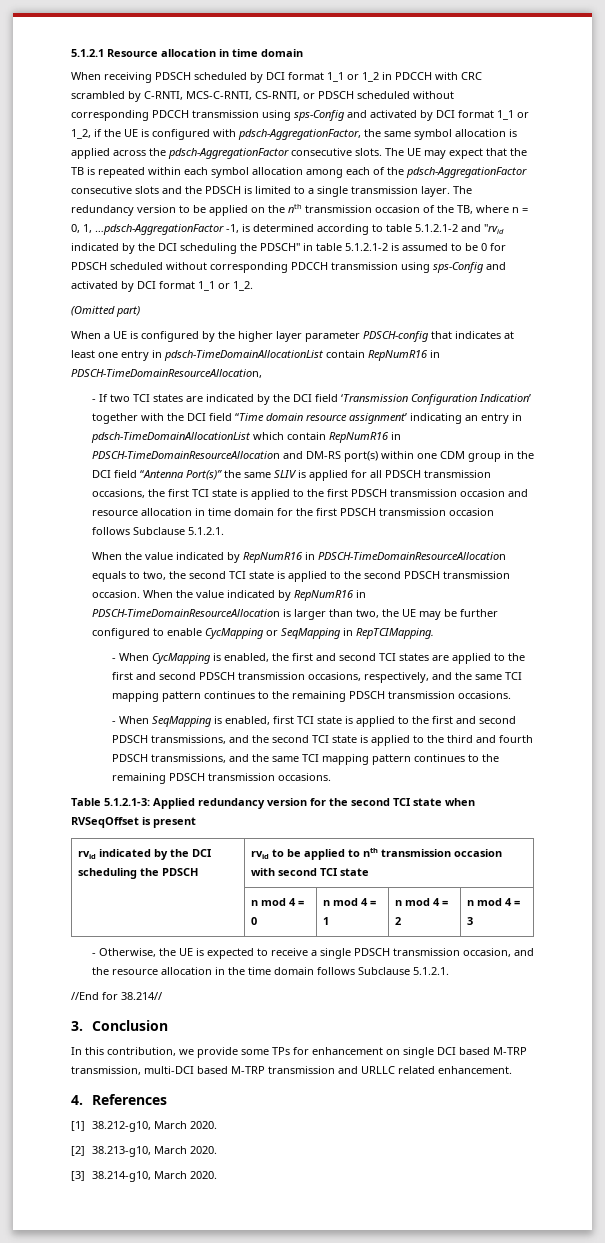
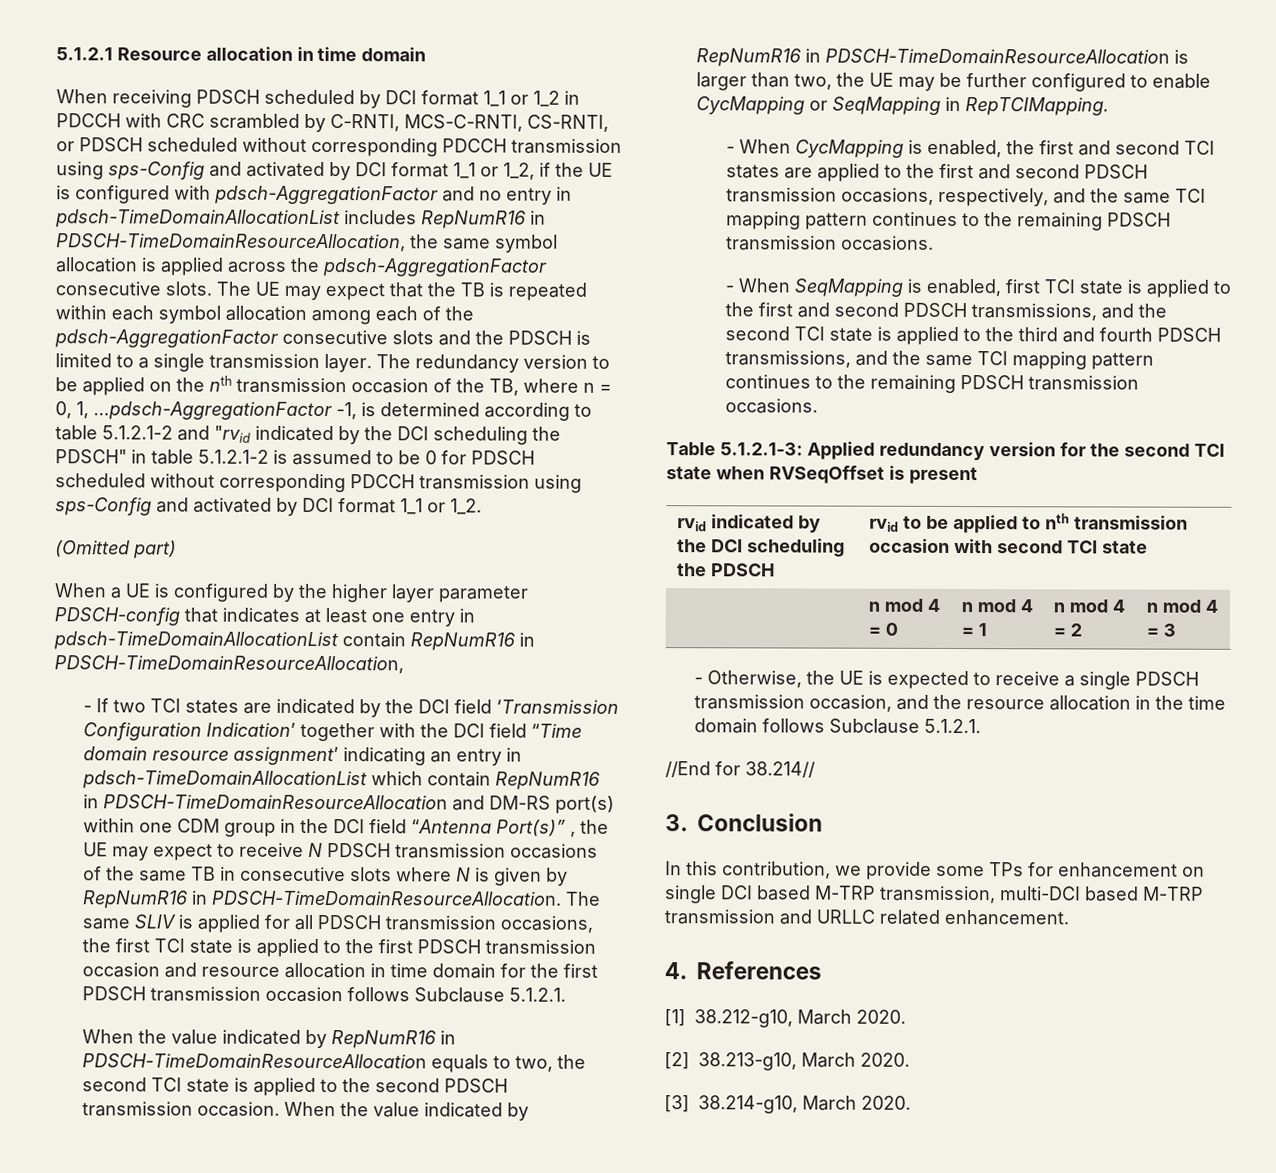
- When receiving PDSCH scheduled by DCI format 1_1 or 1_2 in PDCCH with CRC scrambled by C-RNTI, MCS-C-RNTI, CS-RNTI, or PDSCH scheduled without corresponding PDCCH transmission using sps-Config and activated by DCI format 1_1 or 1_2, if the UE is configured with pdsch-AggregationFactor, the same symbol allocation is applied across the pdsch-AggregationFactor consecutive slots.
+ When receiving PDSCH scheduled by DCI format 1_1 or 1_2 in PDCCH with CRC scrambled by C-RNTI, MCS-C-RNTI, CS-RNTI, or PDSCH scheduled without corresponding PDCCH transmission using sps-Config and activated by DCI format 1_1 or 1_2, if the UE is configured with pdsch-AggregationFactor and no entry in pdsch-TimeDomainAllocationList includes RepNumR16 in PDSCH-TimeDomainResourceAllocation, the same symbol allocation is applied across the pdsch-AggregationFactor consecutive slots.
- - If two TCI states are indicated by the DCI field ‘Transmission Configuration Indication’ together with the DCI field “Time domain resource assignment’ indicating an entry in pdsch-TimeDomainAllocationList which contain RepNumR16 in PDSCH-TimeDomainResourceAllocation and DM-RS port(s) within one CDM group in the DCI field “Antenna Port(s)” the same SLIV is applied for all PDSCH transmission occasions, the first TCI state is applied to the first PDSCH transmission occasion and resource allocation in time domain for the first PDSCH transmission occasion follows Subclause 5.1.2.1.
+ - If two TCI states are indicated by the DCI field ‘Transmission Configuration Indication’ together with the DCI field “Time domain resource assignment’ indicating an entry in pdsch-TimeDomainAllocationList which contain RepNumR16 in PDSCH-TimeDomainResourceAllocation and DM-RS port(s) within one CDM group in the DCI field “Antenna Port(s)” , the UE may expect to receive N PDSCH transmission occasions of the same TB in consecutive slots where N is given by RepNumR16 in PDSCH-TimeDomainResourceAllocation. The same SLIV is applied for all PDSCH transmission occasions, the first TCI state is applied to the first PDSCH transmission occasion and resource allocation in time domain for the first PDSCH transmission occasion follows Subclause 5.1.2.1.

